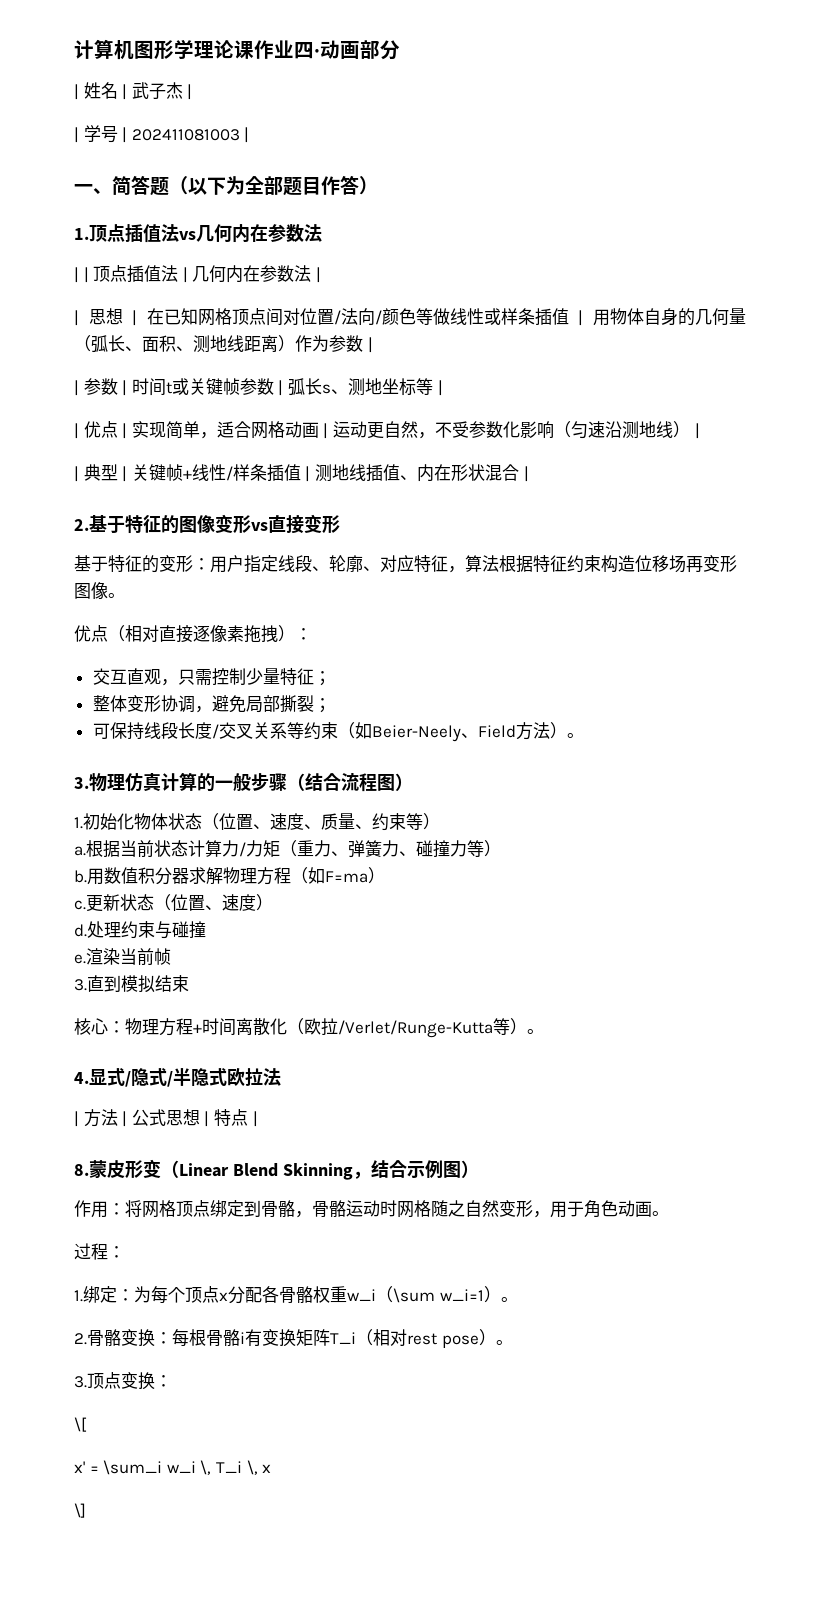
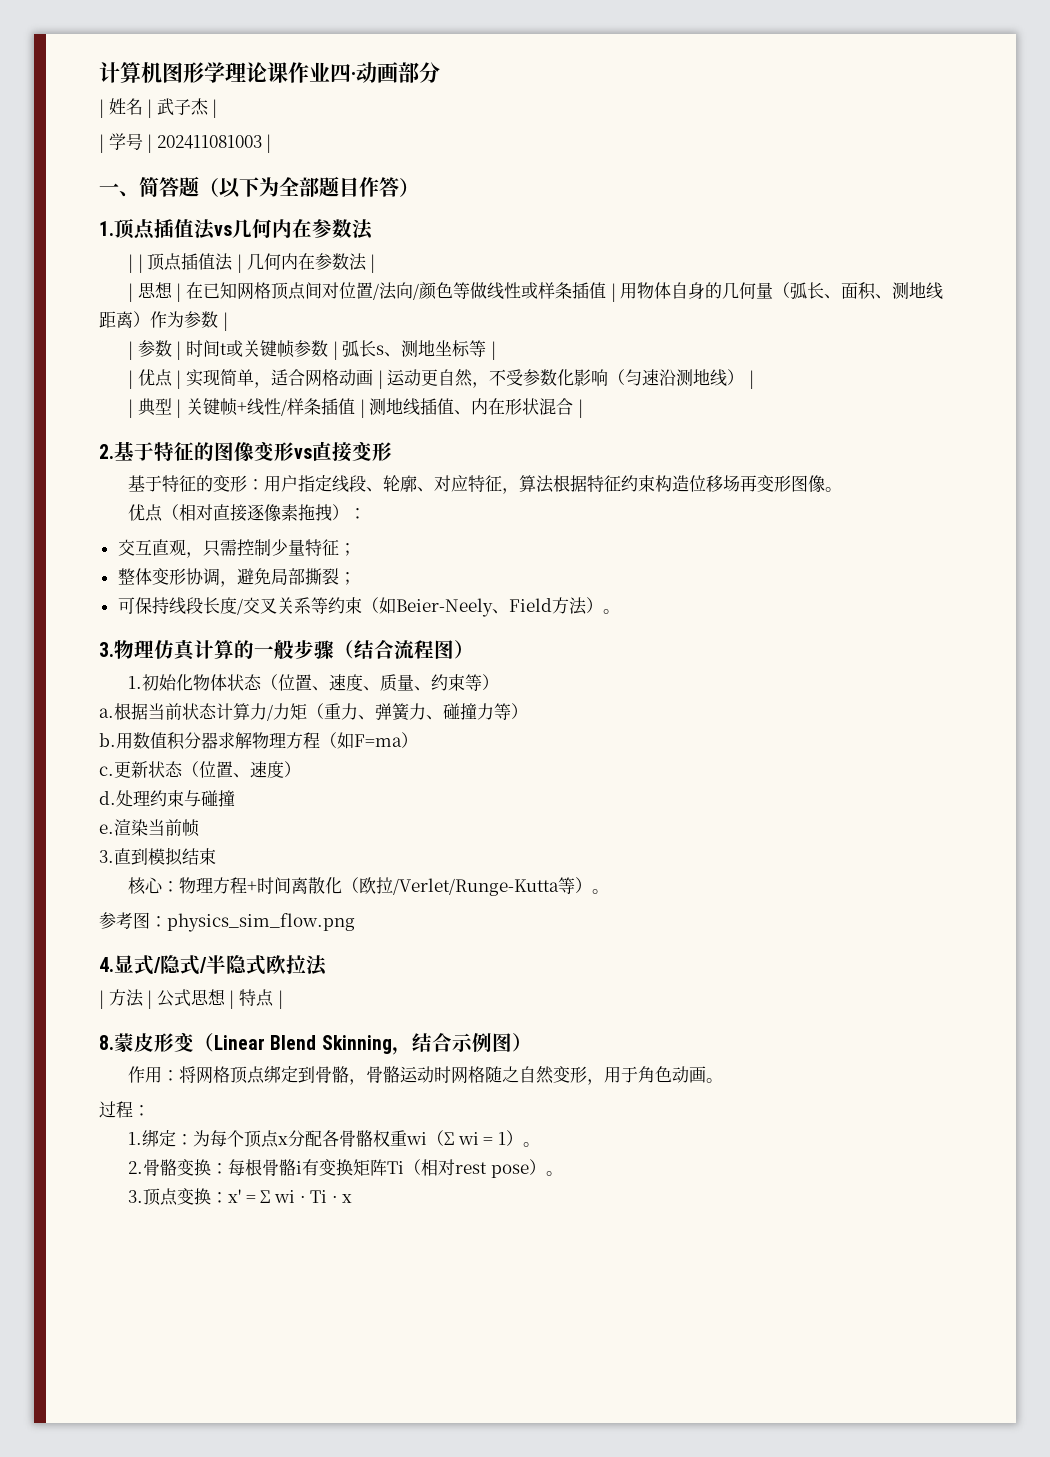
+ 参考图：physics_sim_flow.png
- 1.绑定：为每个顶点x分配各骨骼权重w_i（\sum w_i=1）。
+ 1.绑定：为每个顶点x分配各骨骼权重wi（Σ wi = 1）。
- 2.骨骼变换：每根骨骼i有变换矩阵T_i（相对rest pose）。
+ 2.骨骼变换：每根骨骼i有变换矩阵Ti（相对rest pose）。
- 3.顶点变换：
- \[
- x' = \sum_i w_i \, T_i \, x
- \]
+ 3.顶点变换：x' = Σ wi · Ti · x

